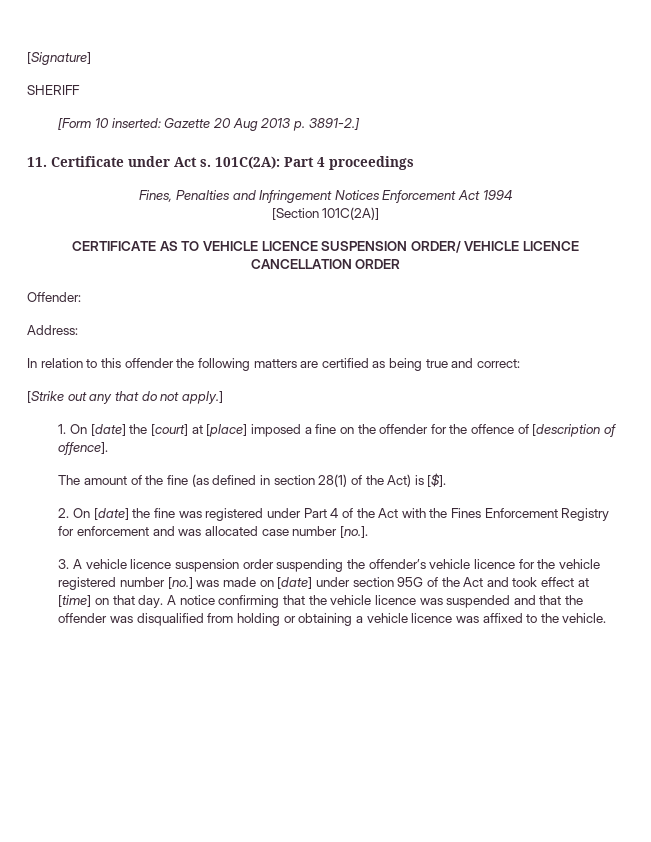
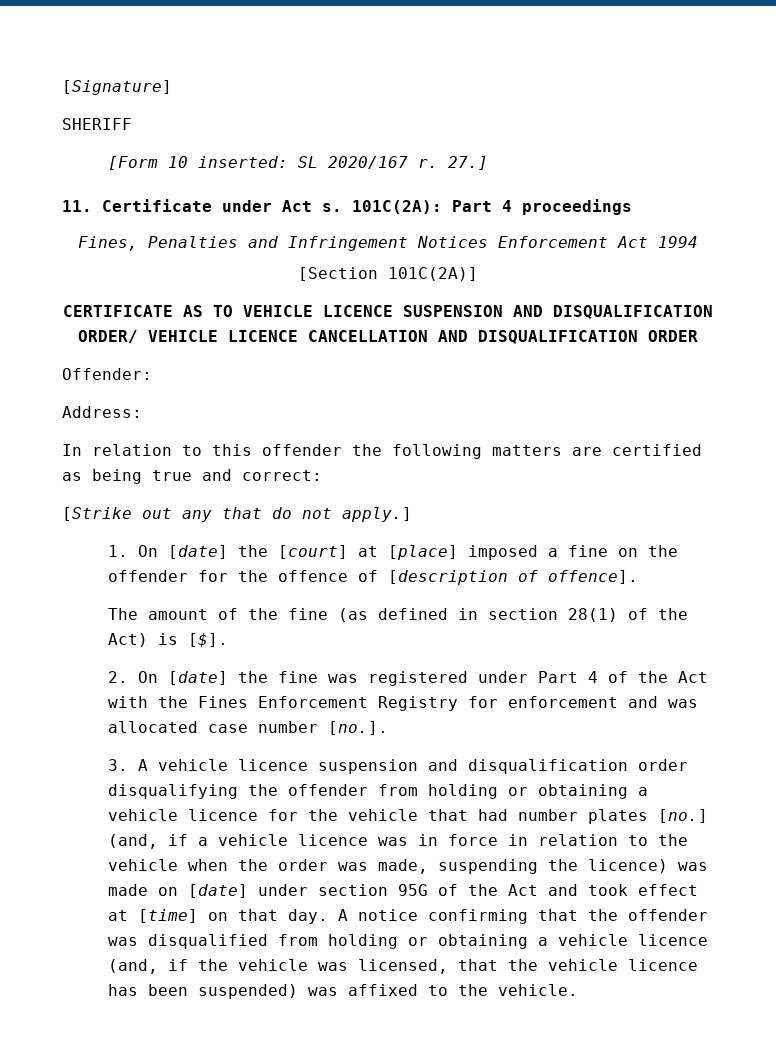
- [Form 10 inserted: Gazette 20 Aug 2013 p. 3891-2.]
+ [Form 10 inserted: SL 2020/167 r. 27.]
- CERTIFICATE AS TO VEHICLE LICENCE SUSPENSION ORDER/ VEHICLE LICENCE CANCELLATION ORDER
+ CERTIFICATE AS TO VEHICLE LICENCE SUSPENSION AND DISQUALIFICATION ORDER/ VEHICLE LICENCE CANCELLATION AND DISQUALIFICATION ORDER
- 3. A vehicle licence suspension order suspending the offender’s vehicle licence for the vehicle registered number [no.] was made on [date] under section 95G of the Act and took effect at [time] on that day.
+ 3. A vehicle licence suspension and disqualification order disqualifying the offender from holding or obtaining a vehicle licence for the vehicle that had number plates [no.] (and, if a vehicle licence was in force in relation to the vehicle when the order was made, suspending the licence) was made on [date] under section 95G of the Act and took effect at [time] on that day.
- A notice confirming that the vehicle licence was suspended and that the offender was disqualified from holding or obtaining a vehicle licence was affixed to the vehicle.
+ A notice confirming that the offender was disqualified from holding or obtaining a vehicle licence (and, if the vehicle was licensed, that the vehicle licence has been suspended) was affixed to the vehicle.

